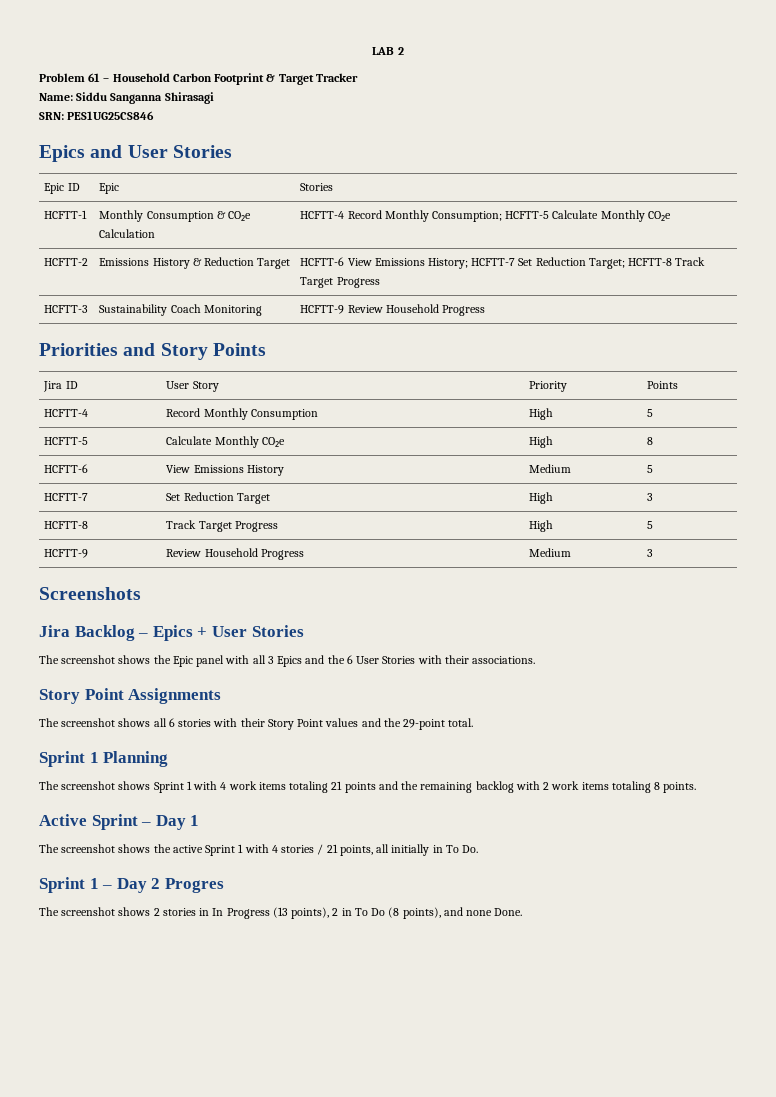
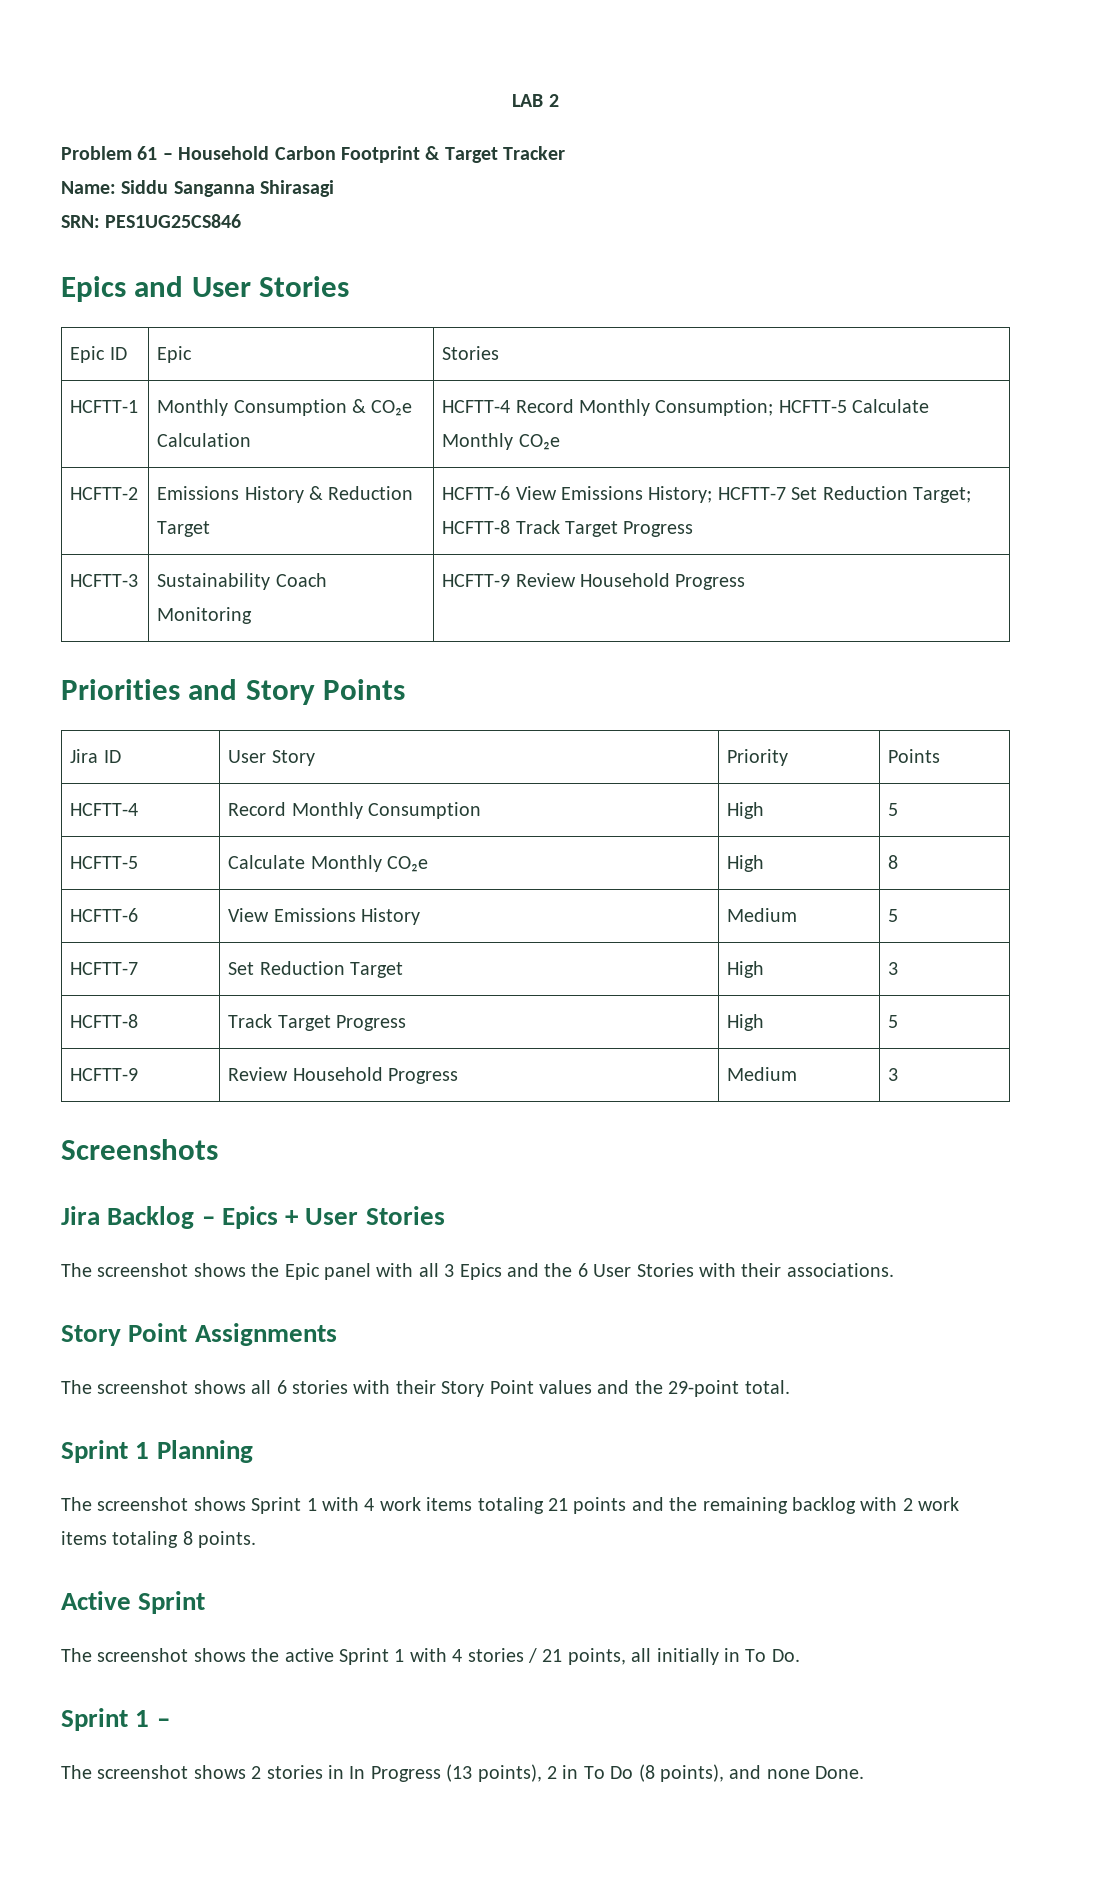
- Active Sprint – Day 1
+ Active Sprint
- Sprint 1 – Day 2 Progres
+ Sprint 1 –

